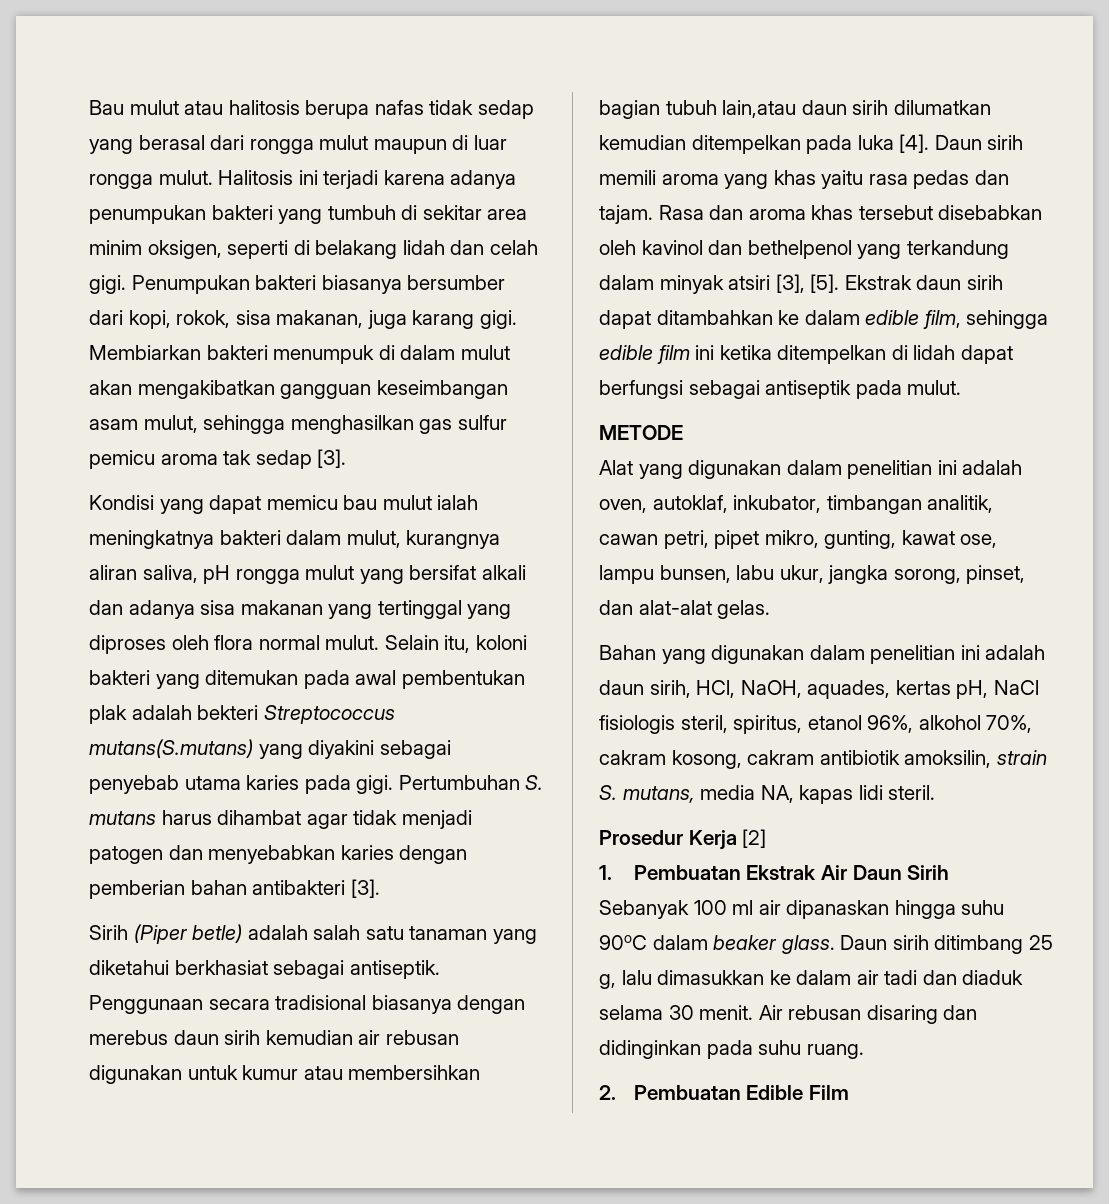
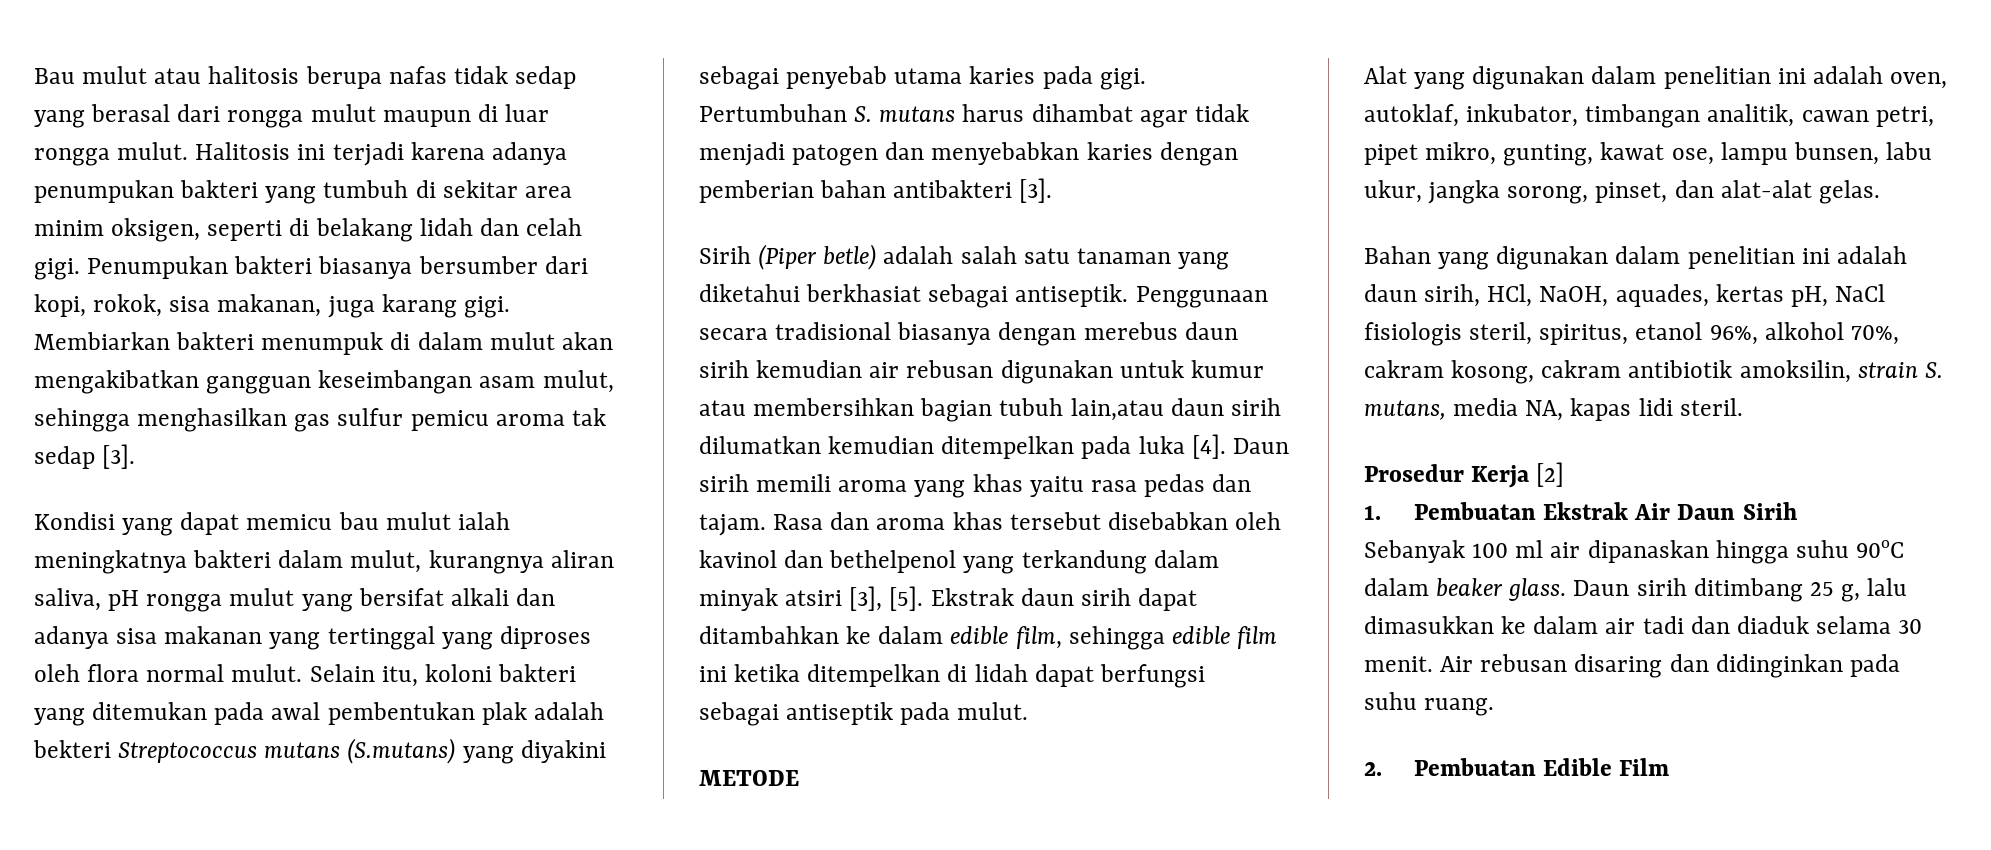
- Selain itu, koloni bakteri yang ditemukan pada awal pembentukan plak adalah bekteri Streptococcus mutans(S.mutans) yang diyakini sebagai penyebab utama karies pada gigi.
+ Selain itu, koloni bakteri yang ditemukan pada awal pembentukan plak adalah bekteri Streptococcus mutans (S.mutans) yang diyakini sebagai penyebab utama karies pada gigi.

